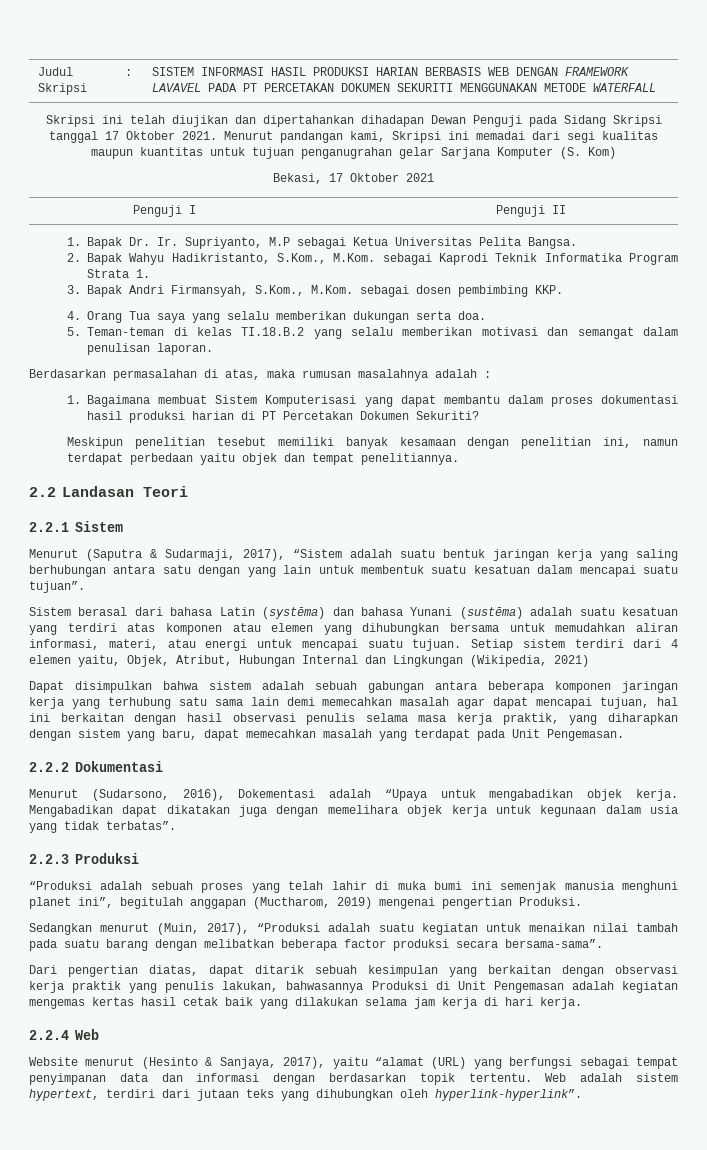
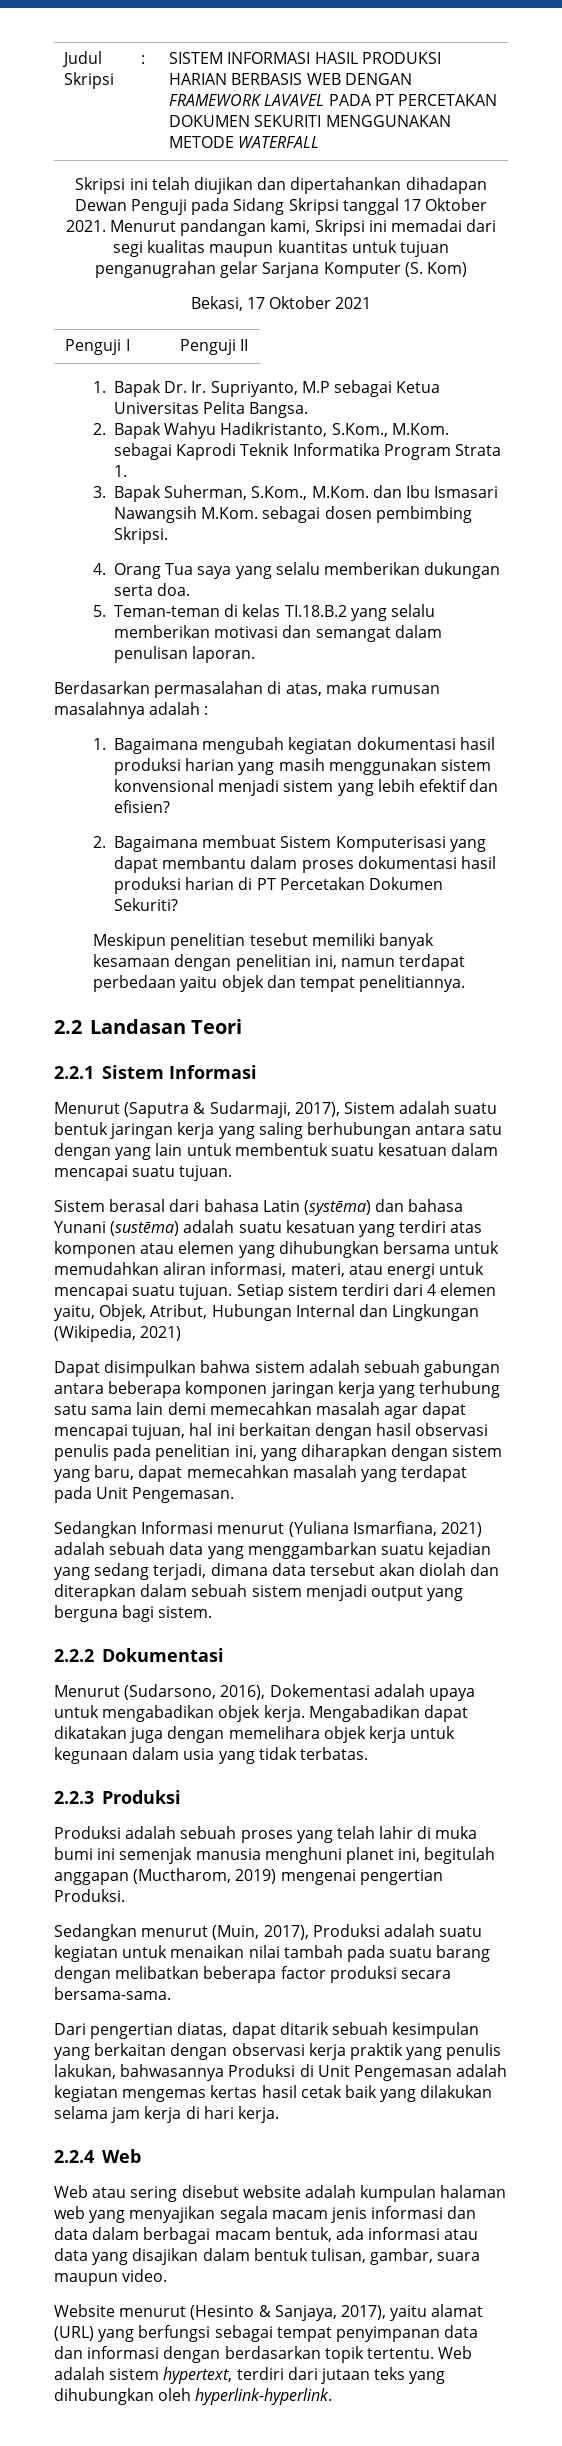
- 3. Bapak Andri Firmansyah, S.Kom., M.Kom. sebagai dosen pembimbing KKP.
+ 3. Bapak Suherman, S.Kom., M.Kom. dan Ibu Ismasari Nawangsih M.Kom. sebagai dosen pembimbing Skripsi.
- 1. Bagaimana membuat Sistem Komputerisasi yang dapat membantu dalam proses dokumentasi hasil produksi harian di PT Percetakan Dokumen Sekuriti?
+ 1. Bagaimana mengubah kegiatan dokumentasi hasil produksi harian yang masih menggunakan sistem konvensional menjadi sistem yang lebih efektif dan efisien?
+ 2. Bagaimana membuat Sistem Komputerisasi yang dapat membantu dalam proses dokumentasi hasil produksi harian di PT Percetakan Dokumen Sekuriti?
- 2.2.1 Sistem
+ 2.2.1 Sistem Informasi
- Menurut (Saputra & Sudarmaji, 2017), “Sistem adalah suatu bentuk jaringan kerja yang saling berhubungan antara satu dengan yang lain untuk membentuk suatu kesatuan dalam mencapai suatu tujuan”.
+ Menurut (Saputra & Sudarmaji, 2017), Sistem adalah suatu bentuk jaringan kerja yang saling berhubungan antara satu dengan yang lain untuk membentuk suatu kesatuan dalam mencapai suatu tujuan.
- Dapat disimpulkan bahwa sistem adalah sebuah gabungan antara beberapa komponen jaringan kerja yang terhubung satu sama lain demi memecahkan masalah agar dapat mencapai tujuan, hal ini berkaitan dengan hasil observasi penulis selama masa kerja praktik, yang diharapkan dengan sistem yang baru, dapat memecahkan masalah yang terdapat pada Unit Pengemasan.
+ Dapat disimpulkan bahwa sistem adalah sebuah gabungan antara beberapa komponen jaringan kerja yang terhubung satu sama lain demi memecahkan masalah agar dapat mencapai tujuan, hal ini berkaitan dengan hasil observasi penulis pada penelitian ini, yang diharapkan dengan sistem yang baru, dapat memecahkan masalah yang terdapat pada Unit Pengemasan.
+ Sedangkan Informasi menurut (Yuliana Ismarfiana, 2021) adalah sebuah data yang menggambarkan suatu kejadian yang sedang terjadi, dimana data tersebut akan diolah dan diterapkan dalam sebuah sistem menjadi output yang berguna bagi sistem.
- Menurut (Sudarsono, 2016), Dokementasi adalah “Upaya untuk mengabadikan objek kerja.
+ Menurut (Sudarsono, 2016), Dokementasi adalah upaya untuk mengabadikan objek kerja.
- Mengabadikan dapat dikatakan juga dengan memelihara objek kerja untuk kegunaan dalam usia yang tidak terbatas”.
+ Mengabadikan dapat dikatakan juga dengan memelihara objek kerja untuk kegunaan dalam usia yang tidak terbatas.
- “Produksi adalah sebuah proses yang telah lahir di muka bumi ini semenjak manusia menghuni planet ini”, begitulah anggapan (Muctharom, 2019) mengenai pengertian Produksi.
+ Produksi adalah sebuah proses yang telah lahir di muka bumi ini semenjak manusia menghuni planet ini, begitulah anggapan (Muctharom, 2019) mengenai pengertian Produksi.
- Sedangkan menurut (Muin, 2017), “Produksi adalah suatu kegiatan untuk menaikan nilai tambah pada suatu barang dengan melibatkan beberapa factor produksi secara bersama-sama”.
+ Sedangkan menurut (Muin, 2017), Produksi adalah suatu kegiatan untuk menaikan nilai tambah pada suatu barang dengan melibatkan beberapa factor produksi secara bersama-sama.
+ Web atau sering disebut website adalah kumpulan halaman web yang menyajikan segala macam jenis informasi dan data dalam berbagai macam bentuk, ada informasi atau data yang disajikan dalam bentuk tulisan, gambar, suara maupun video.
- Website menurut (Hesinto & Sanjaya, 2017), yaitu “alamat (URL) yang berfungsi sebagai tempat penyimpanan data dan informasi dengan berdasarkan topik tertentu.
+ Website menurut (Hesinto & Sanjaya, 2017), yaitu alamat (URL) yang berfungsi sebagai tempat penyimpanan data dan informasi dengan berdasarkan topik tertentu.
- Web adalah sistem hypertext, terdiri dari jutaan teks yang dihubungkan oleh hyperlink-hyperlink”.
+ Web adalah sistem hypertext, terdiri dari jutaan teks yang dihubungkan oleh hyperlink-hyperlink.

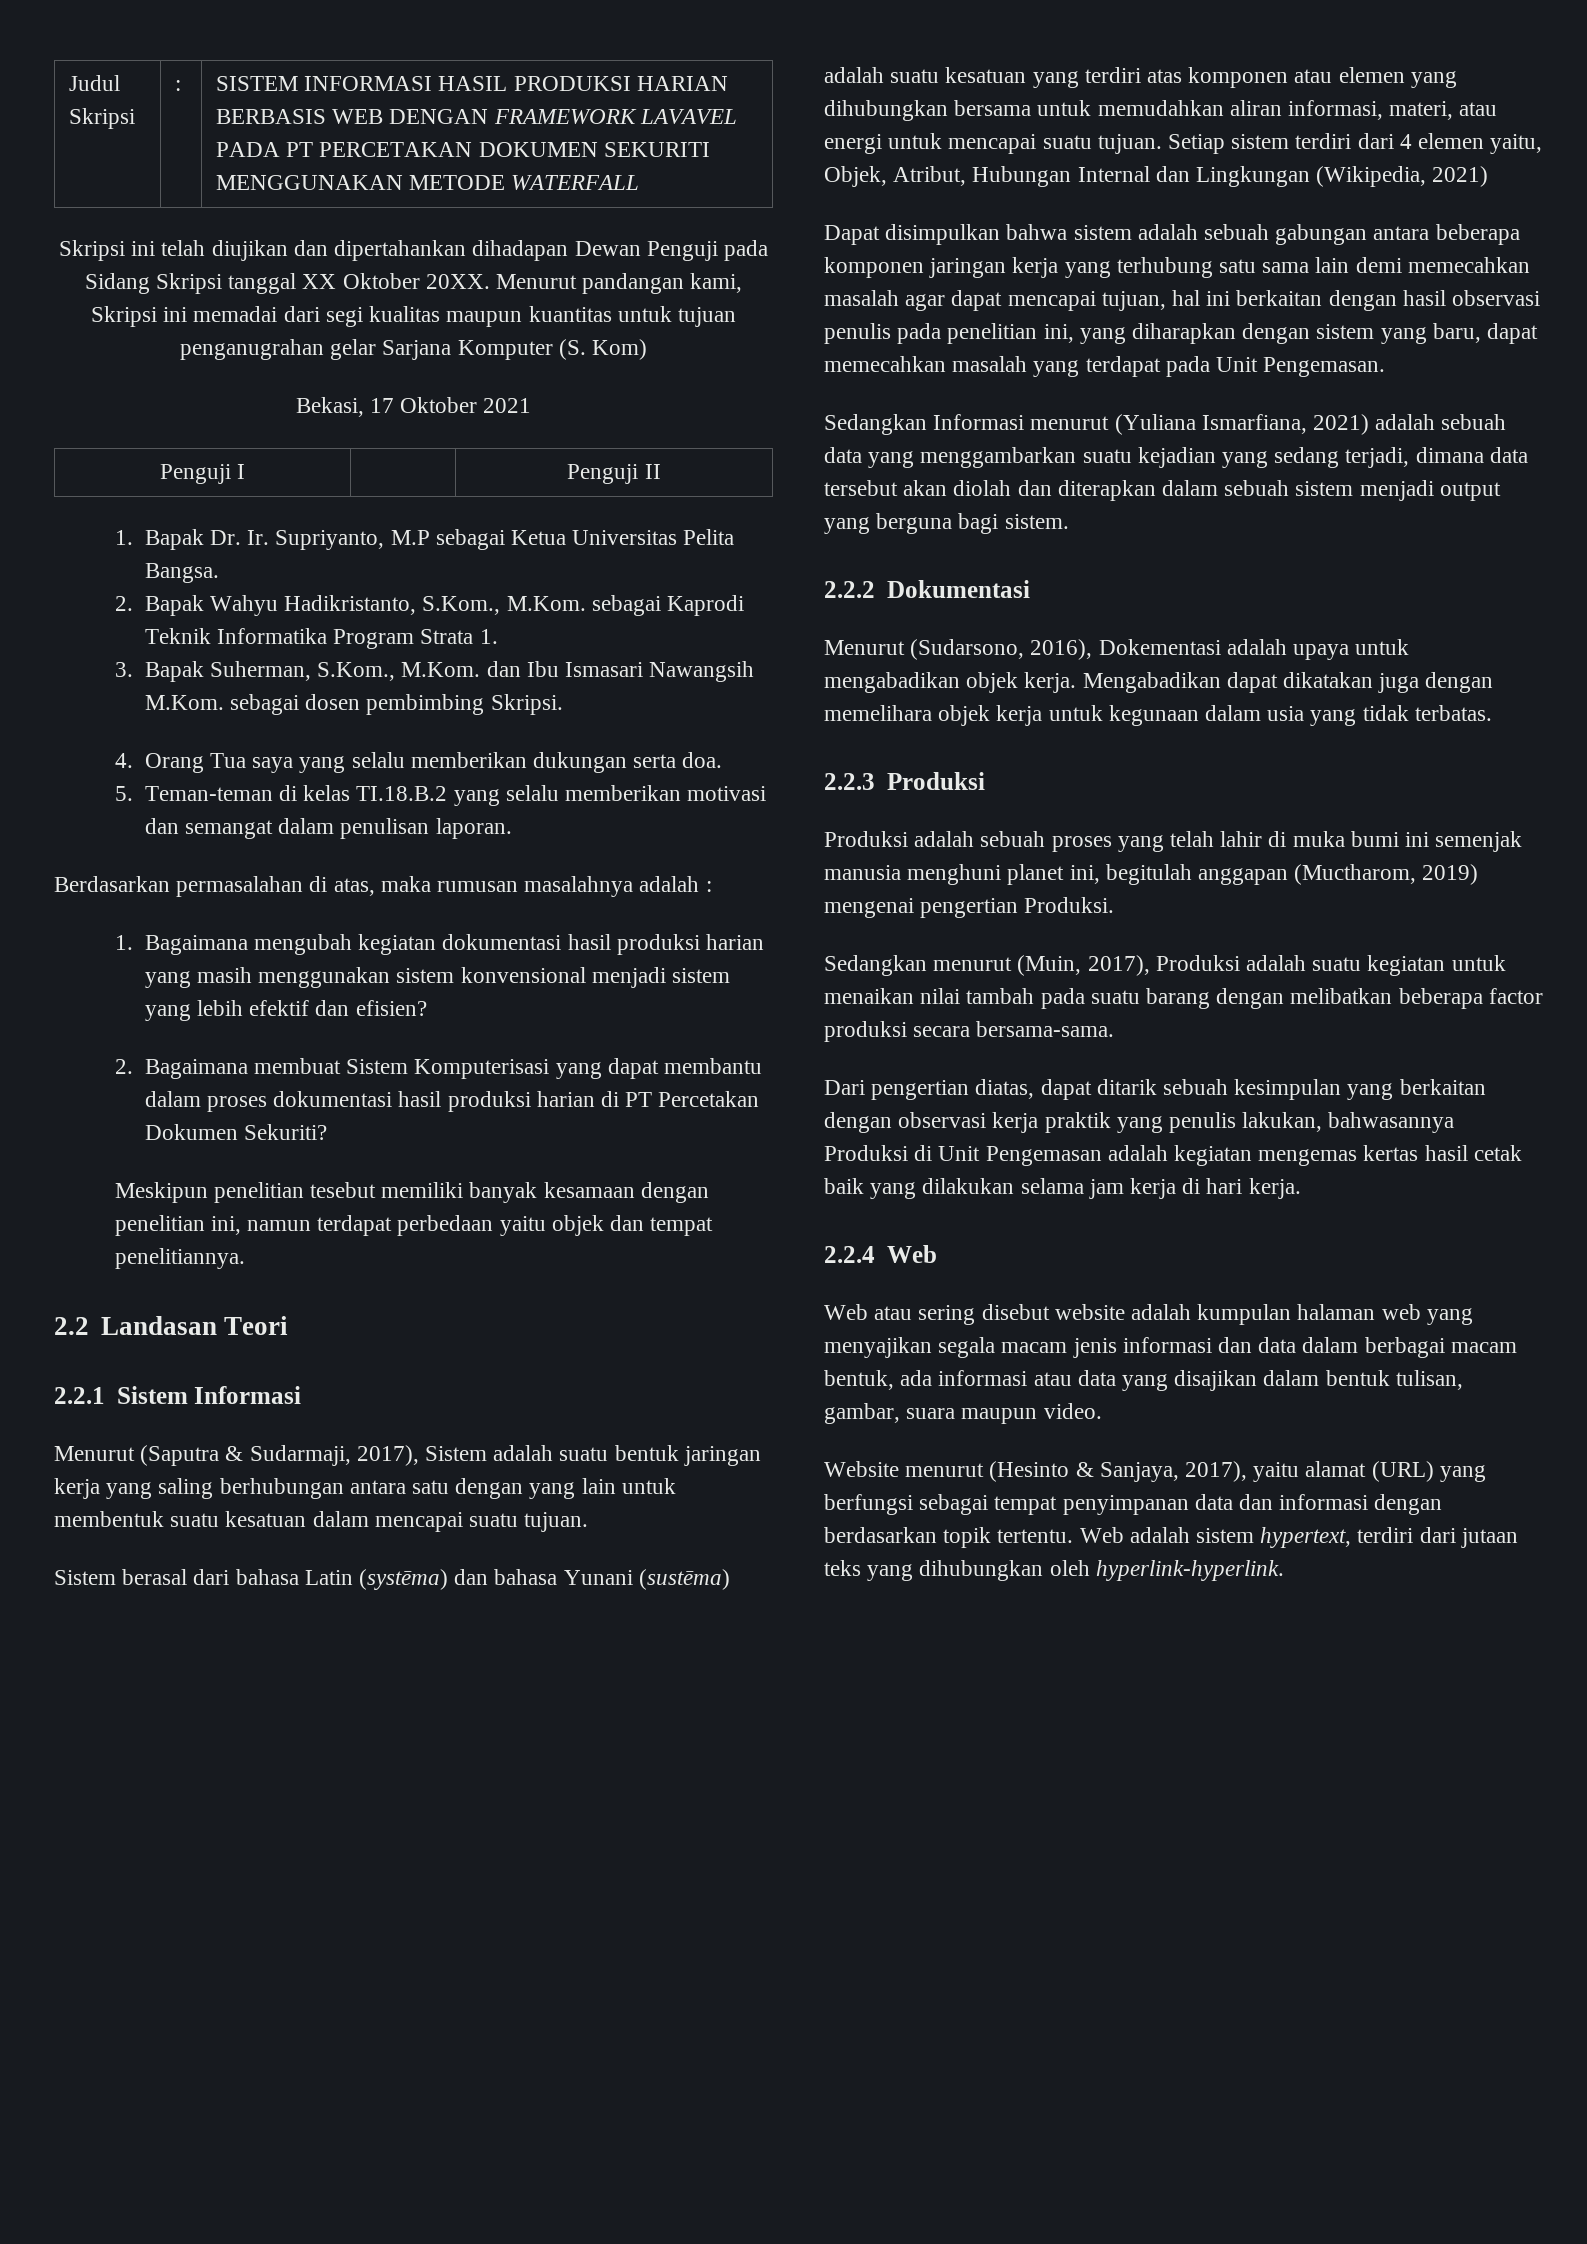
- Skripsi ini telah diujikan dan dipertahankan dihadapan Dewan Penguji pada Sidang Skripsi tanggal 17 Oktober 2021.
+ Skripsi ini telah diujikan dan dipertahankan dihadapan Dewan Penguji pada Sidang Skripsi tanggal XX Oktober 20XX.

